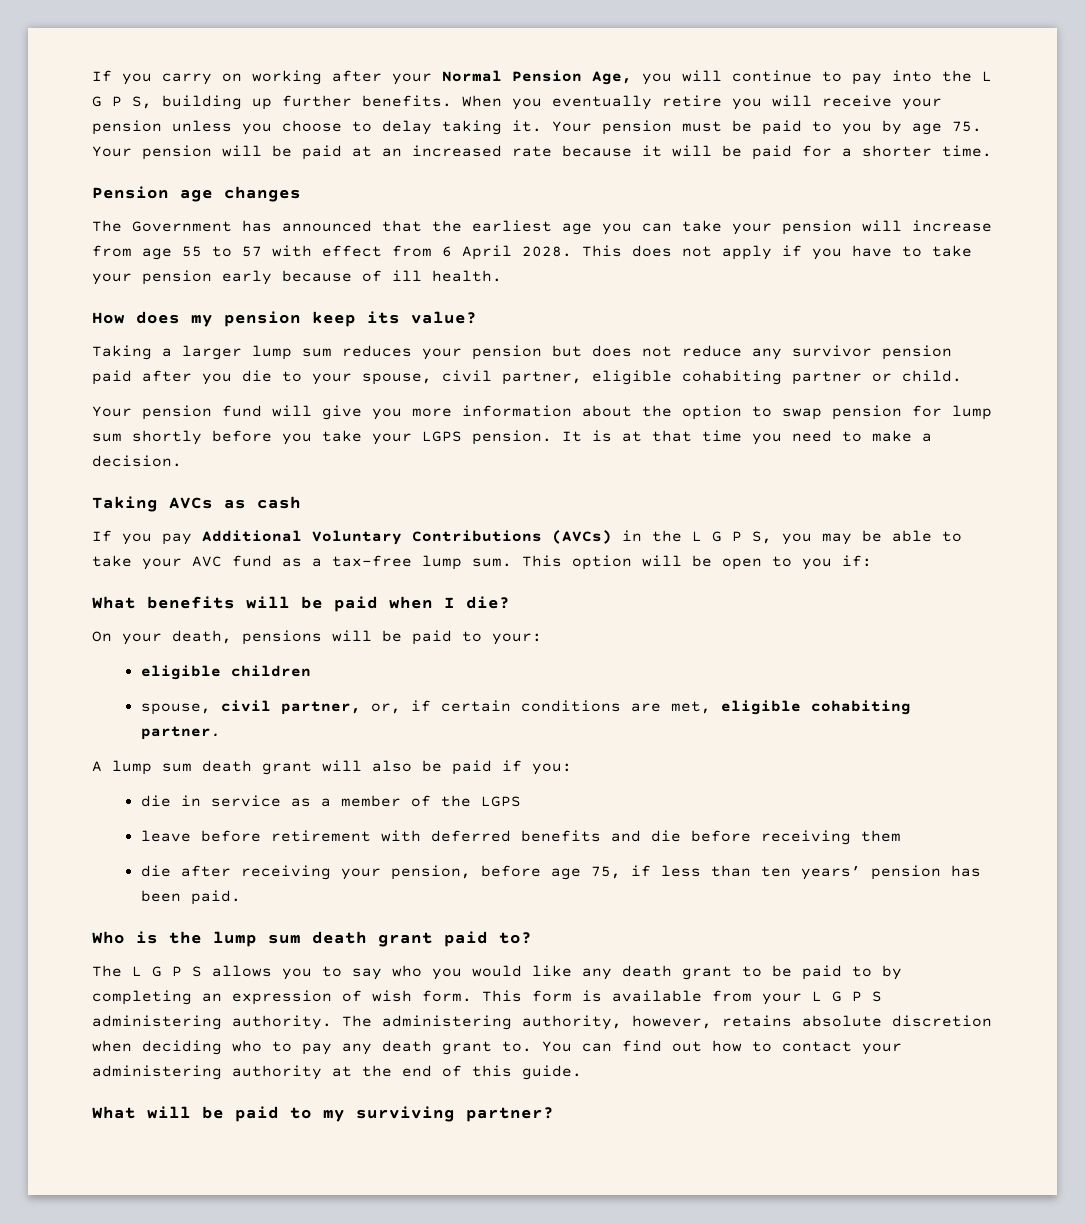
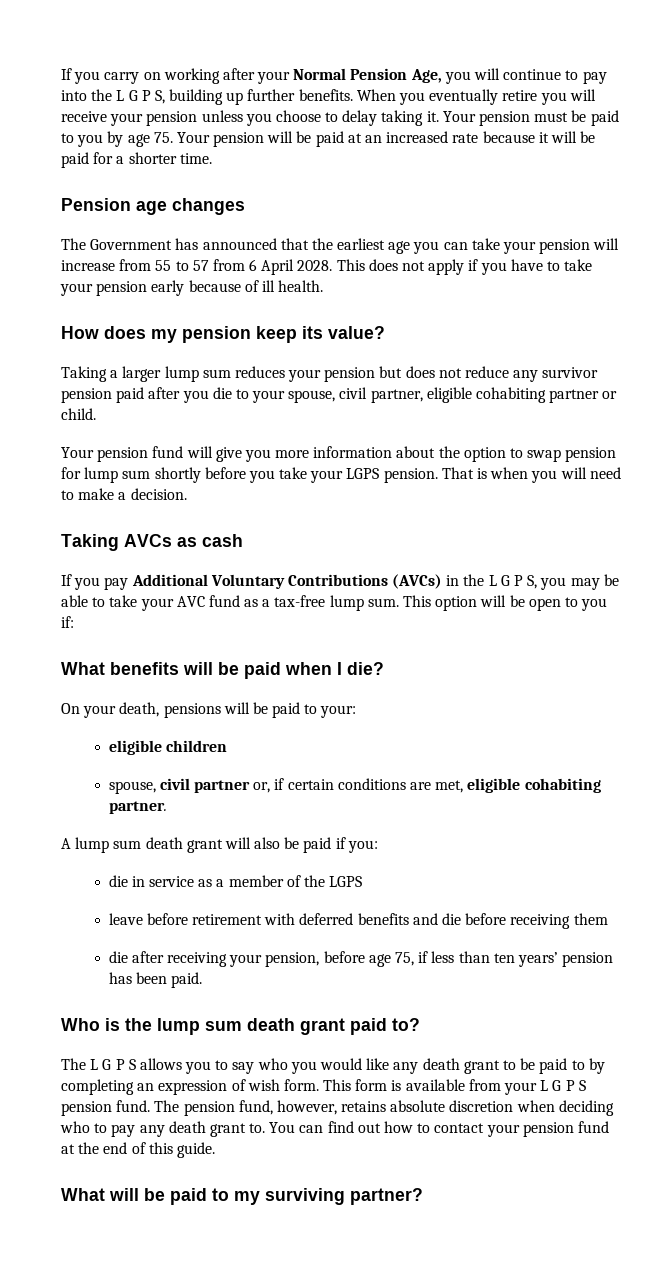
- The Government has announced that the earliest age you can take your pension will increase from age 55 to 57 with effect from 6 April 2028.
+ The Government has announced that the earliest age you can take your pension will increase from 55 to 57 from 6 April 2028.
- It is at that time you need to make a decision.
+ That is when you will need to make a decision.
- spouse, civil partner, or, if certain conditions are met, eligible cohabiting partner.
+ spouse, civil partner or, if certain conditions are met, eligible cohabiting partner.
- This form is available from your L G P S administering authority. The administering authority, however, retains absolute discretion when deciding who to pay any death grant to.
+ This form is available from your L G P S pension fund. The pension fund, however, retains absolute discretion when deciding who to pay any death grant to.
- You can find out how to contact your administering authority at the end of this guide.
+ You can find out how to contact your pension fund at the end of this guide.

